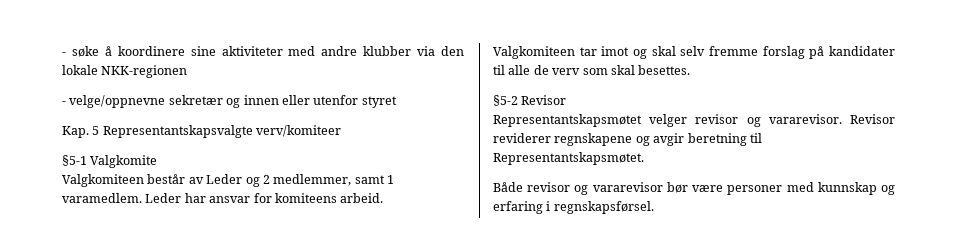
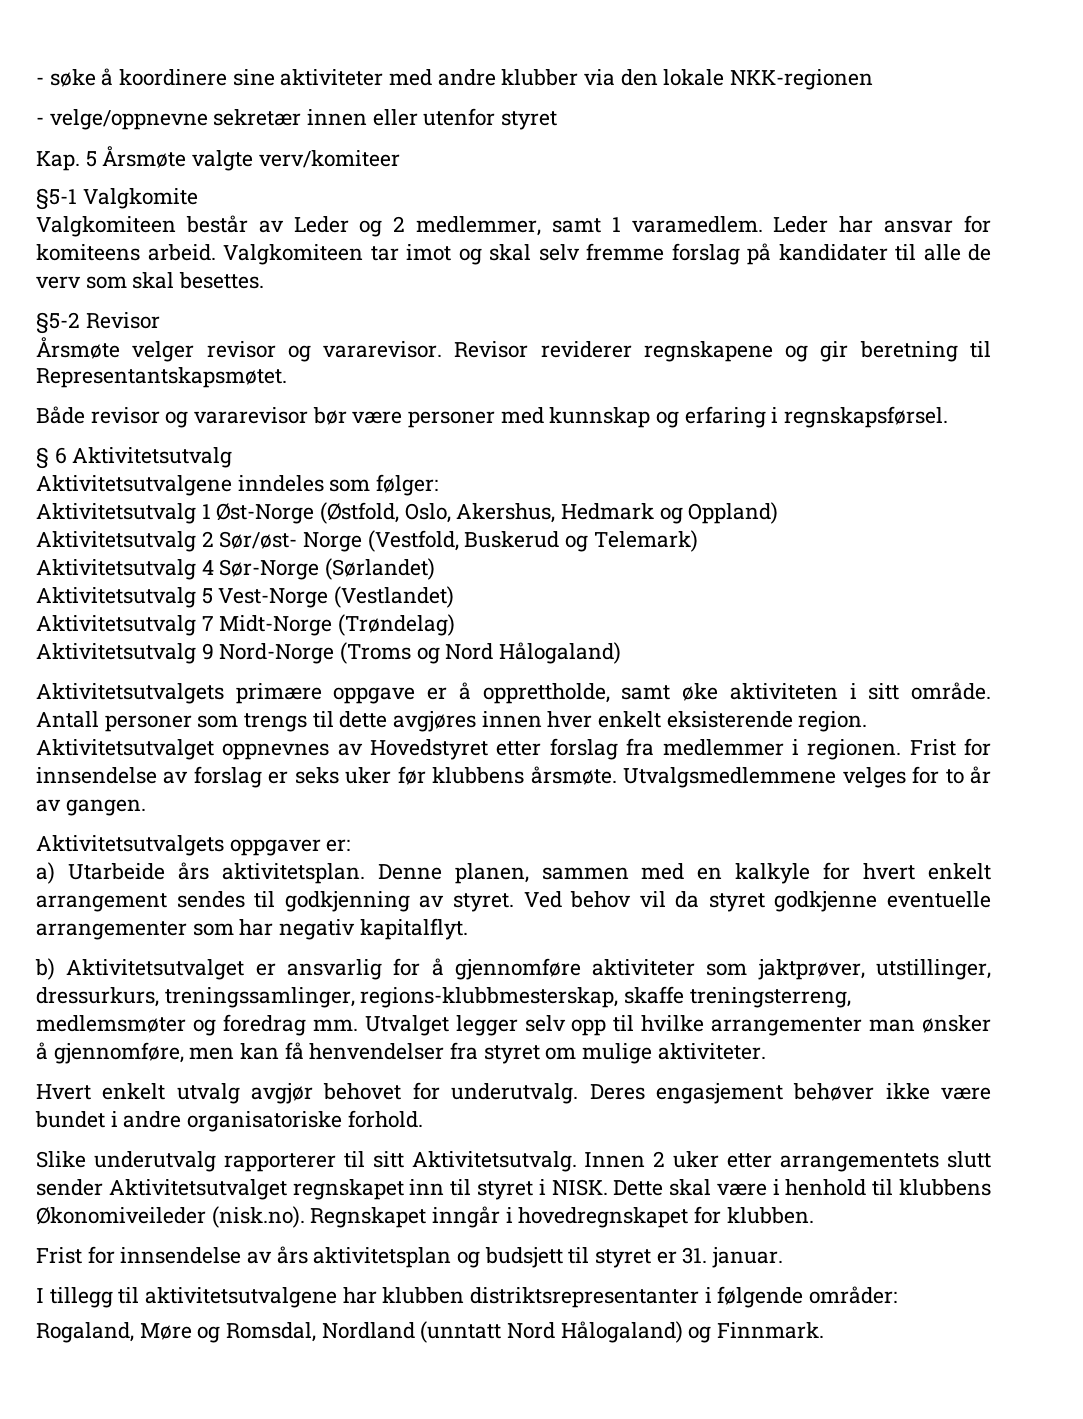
- - velge/oppnevne sekretær og innen eller utenfor styret
+ - velge/oppnevne sekretær innen eller utenfor styret
- Kap. 5 Representantskapsvalgte verv/komiteer
+ Kap. 5 Årsmøte valgte verv/komiteer
- Representantskapsmøtet velger revisor og vararevisor.
+ Årsmøte velger revisor og vararevisor.
- Revisor reviderer regnskapene og avgir beretning til Representantskapsmøtet.
+ Revisor reviderer regnskapene og gir beretning til Representantskapsmøtet.
+ § 6 Aktivitetsutvalg
+ Aktivitetsutvalgene inndeles som følger:
+ Aktivitetsutvalg 1 Øst-Norge (Østfold, Oslo, Akershus, Hedmark og Oppland)
+ Aktivitetsutvalg 2 Sør/øst- Norge (Vestfold, Buskerud og Telemark)
+ Aktivitetsutvalg 4 Sør-Norge (Sørlandet)
+ Aktivitetsutvalg 5 Vest-Norge (Vestlandet)
+ Aktivitetsutvalg 7 Midt-Norge (Trøndelag)
+ Aktivitetsutvalg 9 Nord-Norge (Troms og Nord Hålogaland)
+ Aktivitetsutvalgets primære oppgave er å opprettholde, samt øke aktiviteten i sitt område. Antall personer som trengs til dette avgjøres innen hver enkelt eksisterende region. Aktivitetsutvalget oppnevnes av Hovedstyret etter forslag fra medlemmer i regionen. Frist for innsendelse av forslag er seks uker før klubbens årsmøte. Utvalgsmedlemmene velges for to år av gangen.
+ Aktivitetsutvalgets oppgaver er:
+ a) Utarbeide års aktivitetsplan. Denne planen, sammen med en kalkyle for hvert enkelt arrangement sendes til godkjenning av styret. Ved behov vil da styret godkjenne eventuelle arrangementer som har negativ kapitalflyt.
+ b) Aktivitetsutvalget er ansvarlig for å gjennomføre aktiviteter som jaktprøver, utstillinger, dressurkurs, treningssamlinger, regions-klubbmesterskap, skaffe treningsterreng, medlemsmøter og foredrag mm. Utvalget legger selv opp til hvilke arrangementer man ønsker å gjennomføre, men kan få henvendelser fra styret om mulige aktiviteter.
+ Hvert enkelt utvalg avgjør behovet for underutvalg. Deres engasjement behøver ikke være bundet i andre organisatoriske forhold.
+ Slike underutvalg rapporterer til sitt Aktivitetsutvalg. Innen 2 uker etter arrangementets slutt sender Aktivitetsutvalget regnskapet inn til styret i NISK. Dette skal være i henhold til klubbens Økonomiveileder (nisk.no). Regnskapet inngår i hovedregnskapet for klubben.
+ Frist for innsendelse av års aktivitetsplan og budsjett til styret er 31. januar.
+ I tillegg til aktivitetsutvalgene har klubben distriktsrepresentanter i følgende områder:
+ Rogaland, Møre og Romsdal, Nordland (unntatt Nord Hålogaland) og Finnmark.

